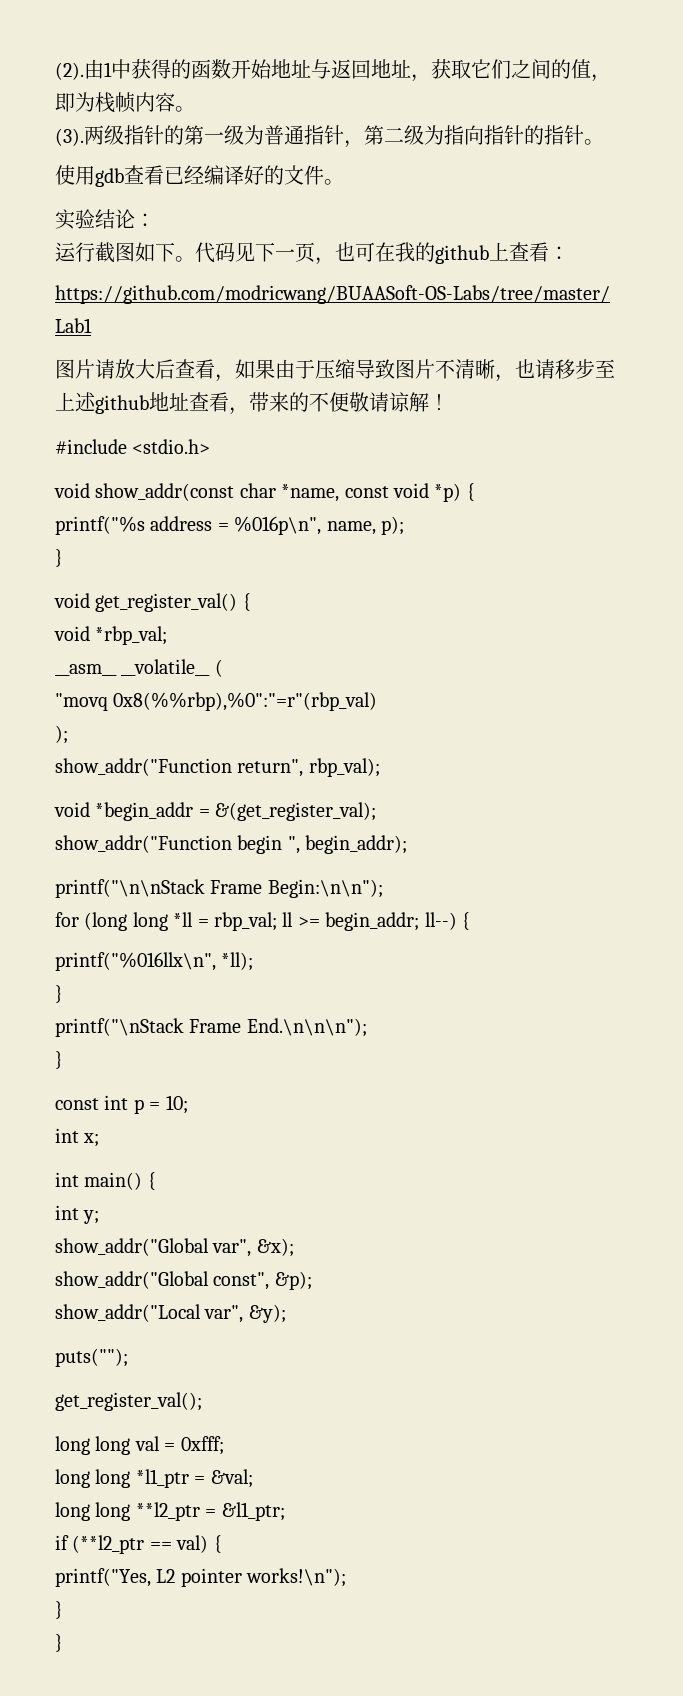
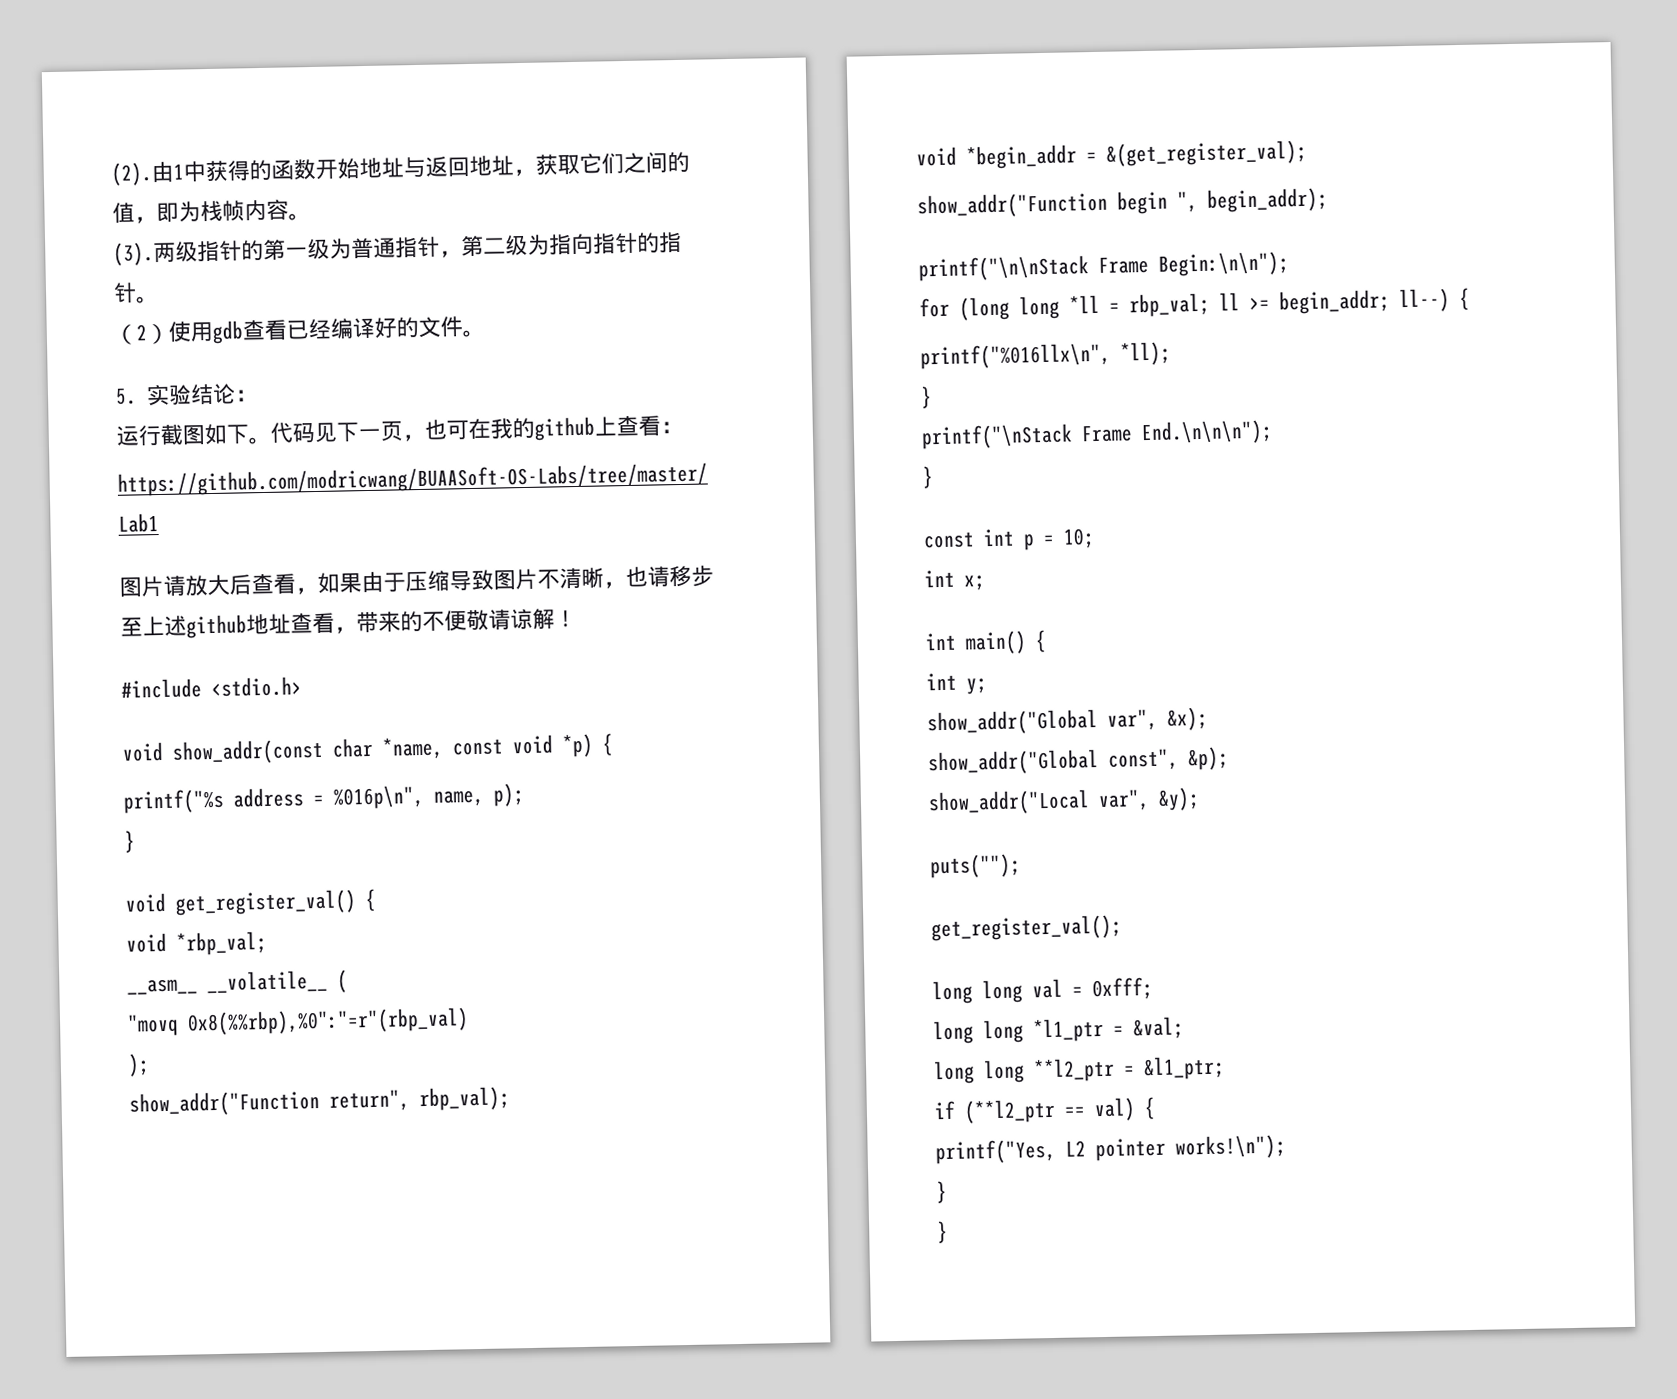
- 使用gdb查看已经编译好的文件。
+ （2）使用gdb查看已经编译好的文件。
- 实验结论：
+ 5.实验结论：

